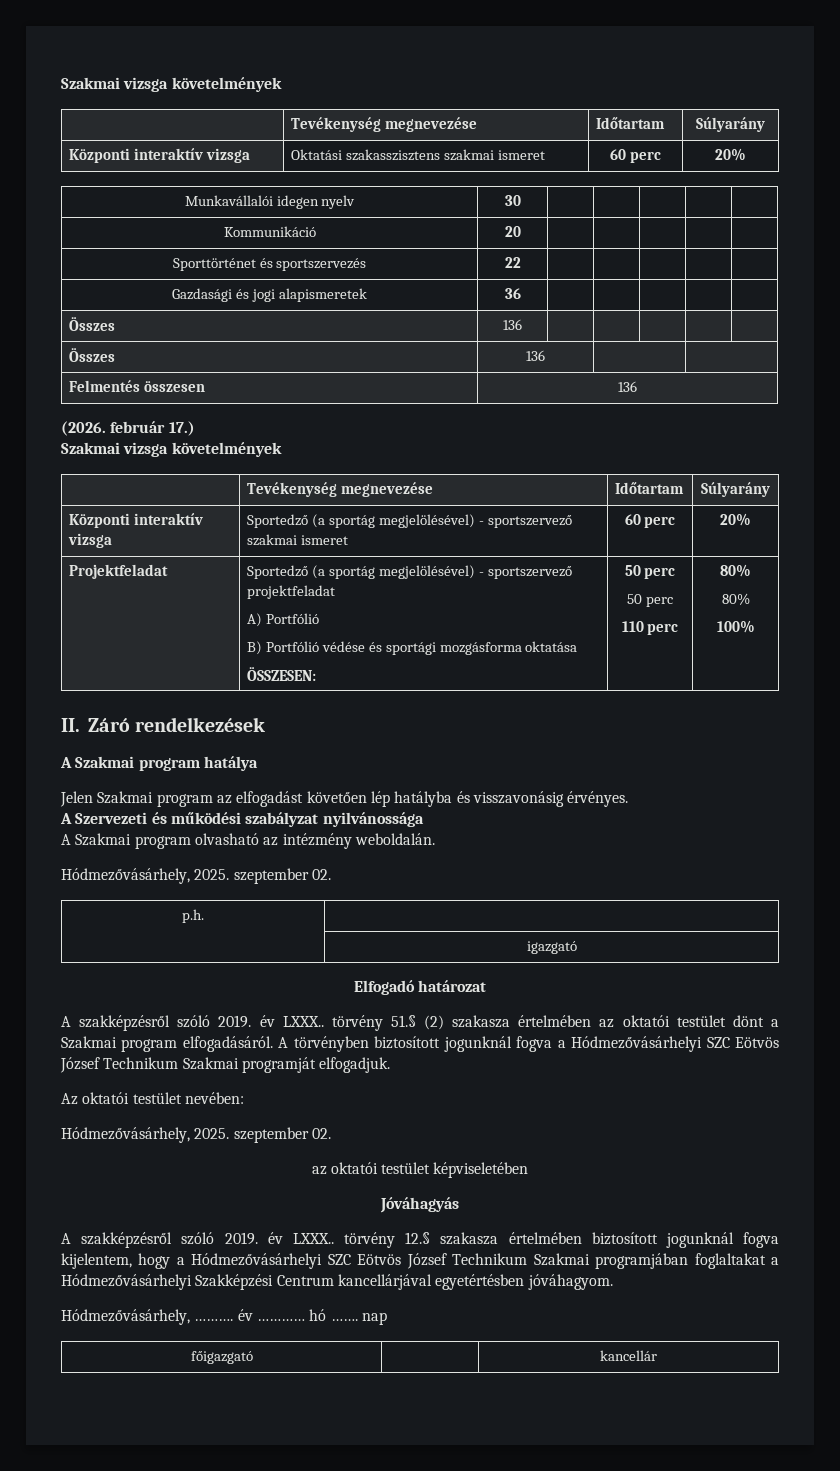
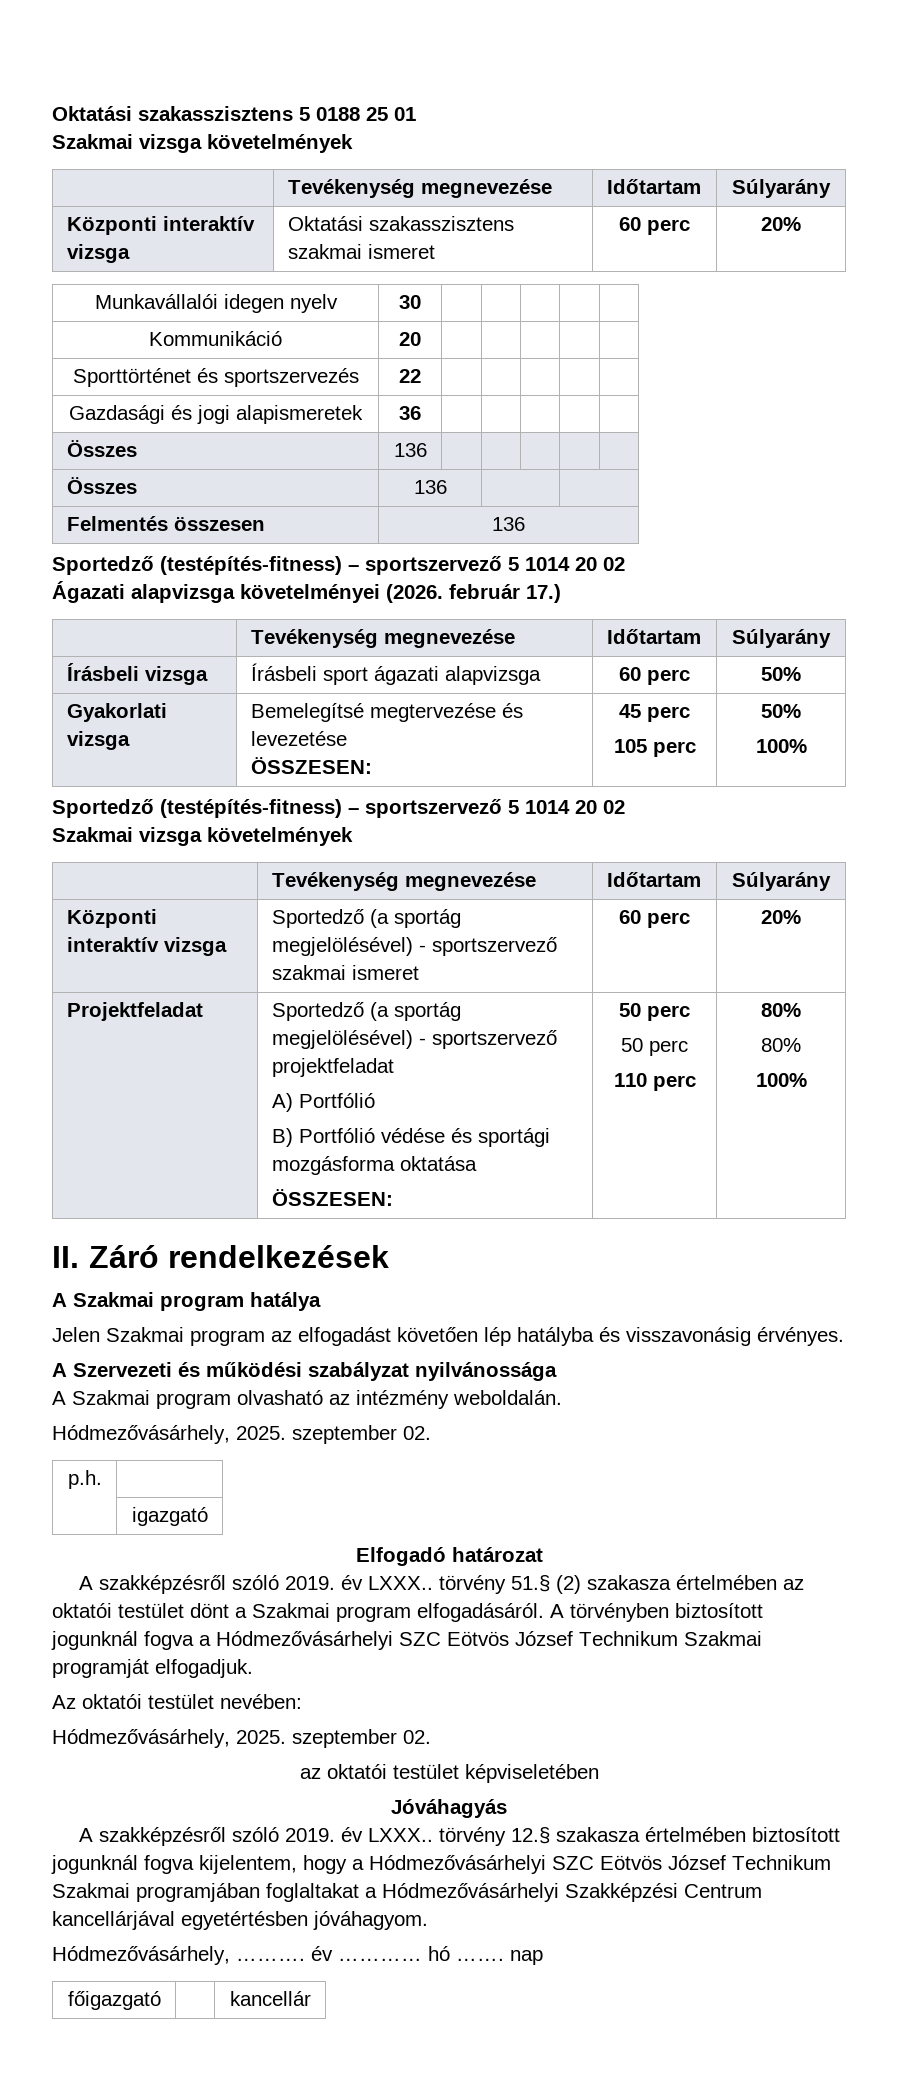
+ Oktatási szakasszisztens 5 0188 25 01
  Felmentés összesen | 136
- (2026. február 17.)
+ Sportedző (testépítés-fitness) – sportszervező 5 1014 20 02
+ Ágazati alapvizsga követelményei (2026. február 17.)
+ | Tevékenység megnevezése | Időtartam | Súlyarány
+ Írásbeli vizsga | Írásbeli sport ágazati alapvizsga | 60 perc | 50%
+ Gyakorlati vizsga | Bemelegítsé megtervezése és levezetése
+ ÖSSZESEN: | 45 perc
+ 105 perc | 50%
+ 100%
+ Sportedző (testépítés-fitness) – sportszervező 5 1014 20 02

